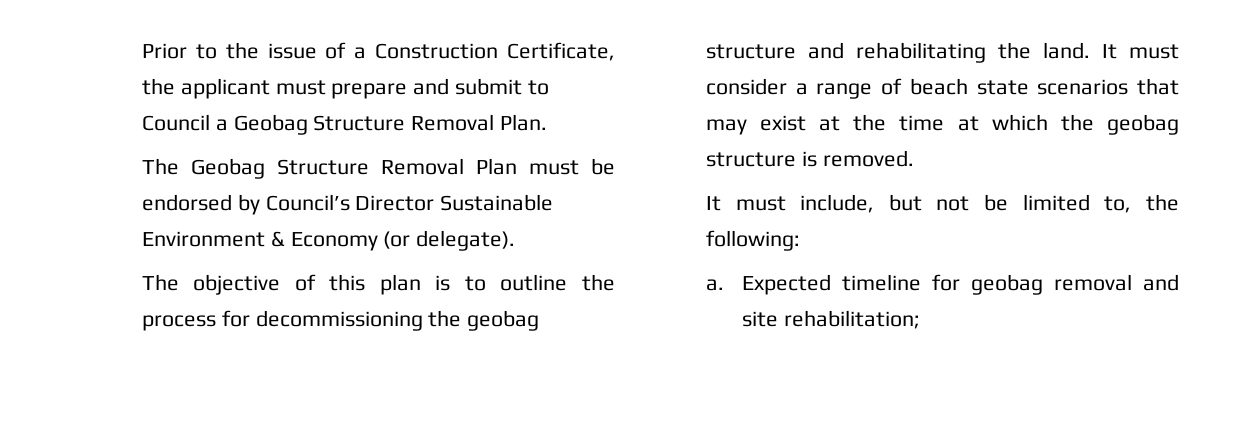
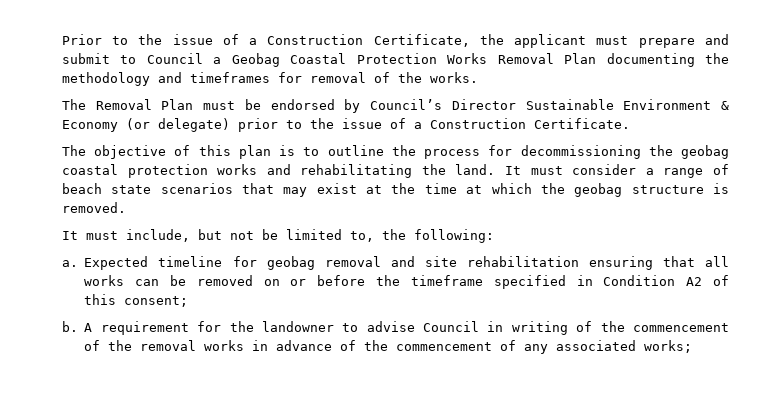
- Prior to the issue of a Construction Certificate, the applicant must prepare and submit to Council a Geobag Structure Removal Plan.
- The Geobag Structure Removal Plan must be endorsed by Council’s Director Sustainable Environment & Economy (or delegate).
+ Prior to the issue of a Construction Certificate, the applicant must prepare and submit to Council a Geobag Coastal Protection Works Removal Plan documenting the methodology and timeframes for removal of the works.
+ The Removal Plan must be endorsed by Council’s Director Sustainable Environment & Economy (or delegate) prior to the issue of a Construction Certificate.
- The objective of this plan is to outline the process for decommissioning the geobag structure and rehabilitating the land.
+ The objective of this plan is to outline the process for decommissioning the geobag coastal protection works and rehabilitating the land.
- Expected timeline for geobag removal and site rehabilitation;
+ Expected timeline for geobag removal and site rehabilitation ensuring that all works can be removed on or before the timeframe specified in Condition A2 of this consent;
+ b. A requirement for the landowner to advise Council in writing of the commencement of the removal works in advance of the commencement of any associated works;

